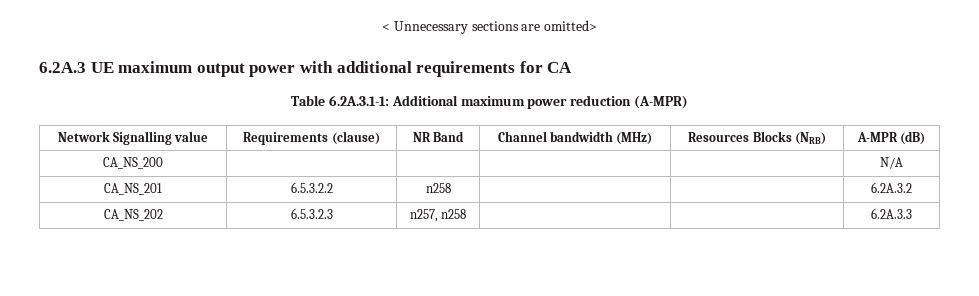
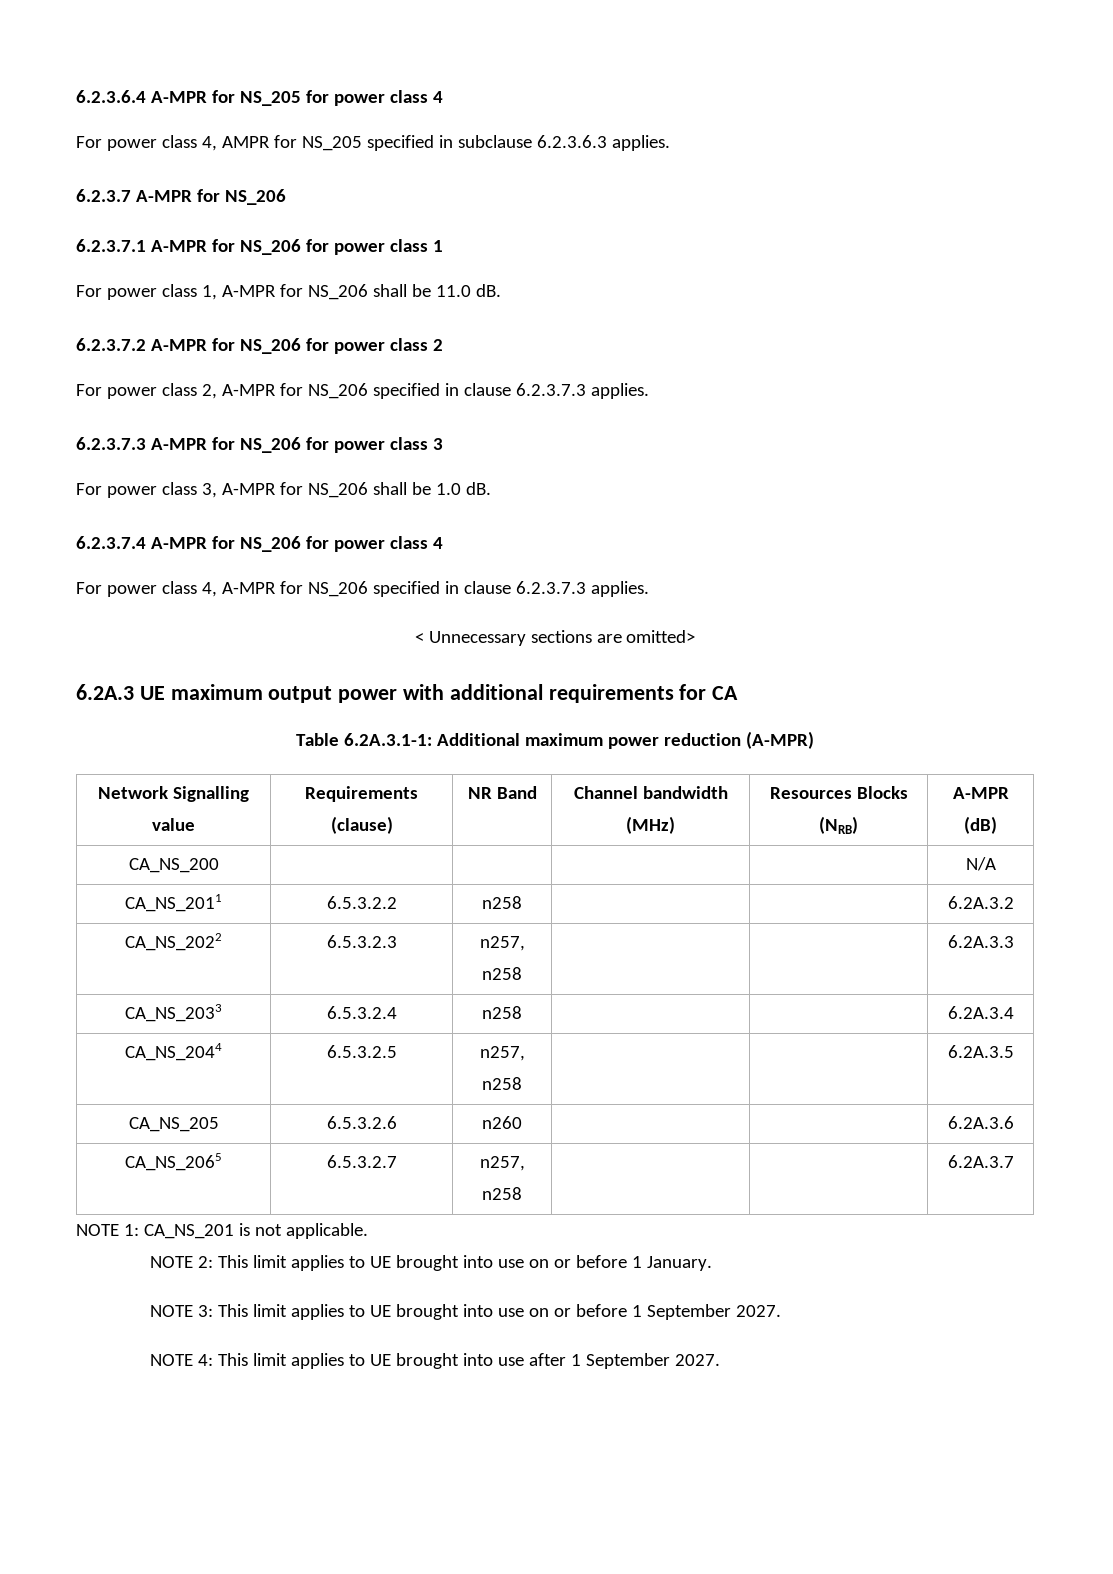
+ 6.2.3.6.4 A-MPR for NS_205 for power class 4
+ For power class 4, AMPR for NS_205 specified in subclause 6.2.3.6.3 applies.
+ 6.2.3.7 A-MPR for NS_206
+ 6.2.3.7.1 A-MPR for NS_206 for power class 1
+ For power class 1, A-MPR for NS_206 shall be 11.0 dB.
+ 6.2.3.7.2 A-MPR for NS_206 for power class 2
+ For power class 2, A-MPR for NS_206 specified in clause 6.2.3.7.3 applies.
+ 6.2.3.7.3 A-MPR for NS_206 for power class 3
+ For power class 3, A-MPR for NS_206 shall be 1.0 dB.
+ 6.2.3.7.4 A-MPR for NS_206 for power class 4
+ For power class 4, A-MPR for NS_206 specified in clause 6.2.3.7.3 applies.
- CA_NS_201 | 6.5.3.2.2 | n258 | | | 6.2A.3.2
+ CA_NS_2011 | 6.5.3.2.2 | n258 | | | 6.2A.3.2
- CA_NS_202 | 6.5.3.2.3 | n257, n258 | | | 6.2A.3.3
+ CA_NS_2022 | 6.5.3.2.3 | n257, n258 | | | 6.2A.3.3
+ CA_NS_2033 | 6.5.3.2.4 | n258 | | | 6.2A.3.4
+ CA_NS_2044 | 6.5.3.2.5 | n257, n258 | | | 6.2A.3.5
+ CA_NS_205 | 6.5.3.2.6 | n260 | | | 6.2A.3.6
+ CA_NS_2065 | 6.5.3.2.7 | n257, n258 | | | 6.2A.3.7
+ NOTE 1: CA_NS_201 is not applicable.
+ NOTE 2: This limit applies to UE brought into use on or before 1 January.
+ NOTE 3: This limit applies to UE brought into use on or before 1 September 2027.
+ NOTE 4: This limit applies to UE brought into use after 1 September 2027.

